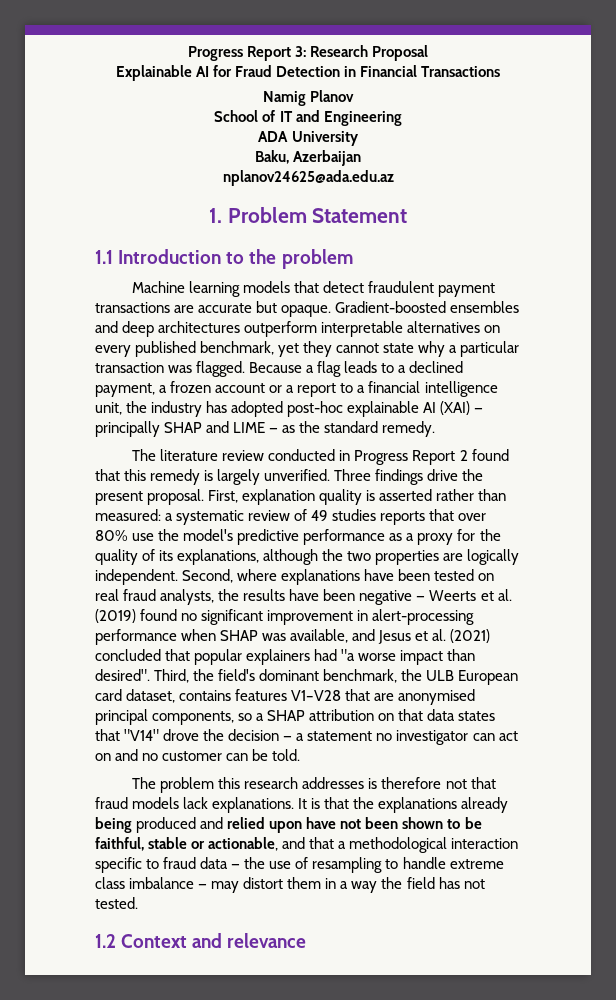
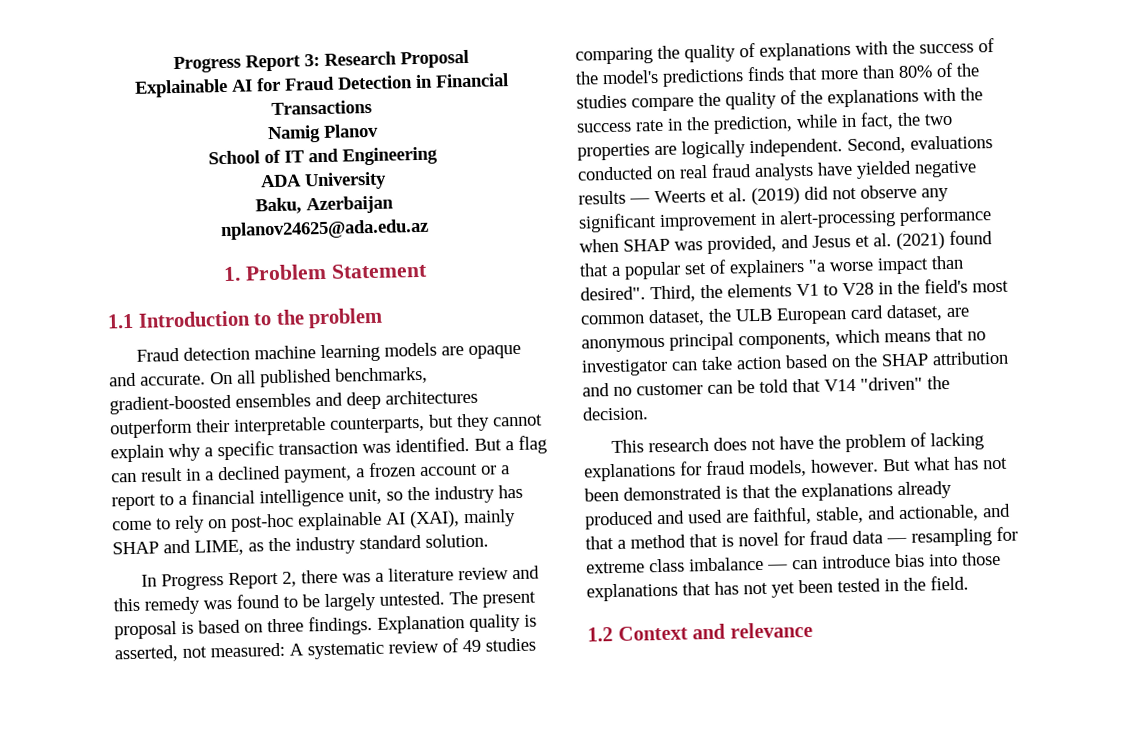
- Machine learning models that detect fraudulent payment transactions are accurate but opaque. Gradient-boosted ensembles and deep architectures outperform interpretable alternatives on every published benchmark, yet they cannot state why a particular transaction was flagged. Because a flag leads to a declined payment, a frozen account or a report to a financial intelligence unit, the industry has adopted post-hoc explainable AI (XAI) — principally SHAP and LIME — as the standard remedy.
- The literature review conducted in Progress Report 2 found that this remedy is largely unverified. Three findings drive the present proposal. First, explanation quality is asserted rather than measured: a systematic review of 49 studies reports that over 80% use the model's predictive performance as a proxy for the quality of its explanations, although the two properties are logically independent.
+ Fraud detection machine learning models are opaque and accurate. On all published benchmarks, gradient-boosted ensembles and deep architectures outperform their interpretable counterparts, but they cannot explain why a specific transaction was identified. But a flag can result in a declined payment, a frozen account or a report to a financial intelligence unit, so the industry has come to rely on post-hoc explainable AI (XAI), mainly SHAP and LIME, as the industry standard solution.
+ In Progress Report 2, there was a literature review and this remedy was found to be largely untested. The present proposal is based on three findings. Explanation quality is asserted, not measured: A systematic review of 49 studies comparing the quality of explanations with the success of the model's predictions finds that more than 80% of the studies compare the quality of the explanations with the success rate in the prediction, while in fact, the two properties are logically independent.
- Second, where explanations have been tested on real fraud analysts, the results have been negative — Weerts et al. (2019) found no significant improvement in alert-processing performance when SHAP was available, and Jesus et al. (2021) concluded that popular explainers had "a worse impact than desired".
+ Second, evaluations conducted on real fraud analysts have yielded negative results — Weerts et al. (2019) did not observe any significant improvement in alert-processing performance when SHAP was provided, and Jesus et al. (2021) found that a popular set of explainers "a worse impact than desired".
- Third, the field's dominant benchmark, the ULB European card dataset, contains features V1–V28 that are anonymised principal components, so a SHAP attribution on that data states that "V14" drove the decision — a statement no investigator can act on and no customer can be told.
- The problem this research addresses is therefore not that fraud models lack explanations. It is that the explanations already being produced and relied upon have not been shown to be faithful, stable or actionable, and that a methodological interaction specific to fraud data — the use of resampling to handle extreme class imbalance — may distort them in a way the field has not tested.
+ Third, the elements V1 to V28 in the field's most common dataset, the ULB European card dataset, are anonymous principal components, which means that no investigator can take action based on the SHAP attribution and no customer can be told that V14 "driven" the decision.
+ This research does not have the problem of lacking explanations for fraud models, however. But what has not been demonstrated is that the explanations already produced and used are faithful, stable, and actionable, and that a method that is novel for fraud data — resampling for extreme class imbalance — can introduce bias into those explanations that has not yet been tested in the field.

